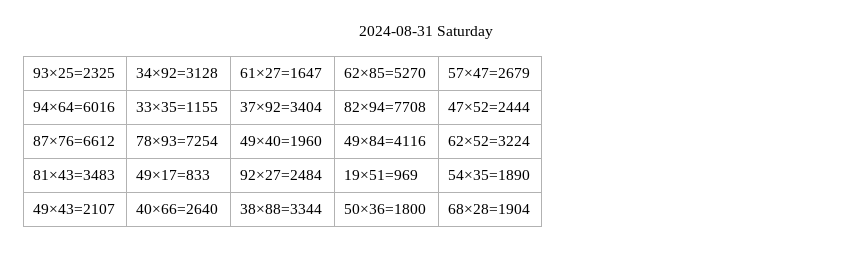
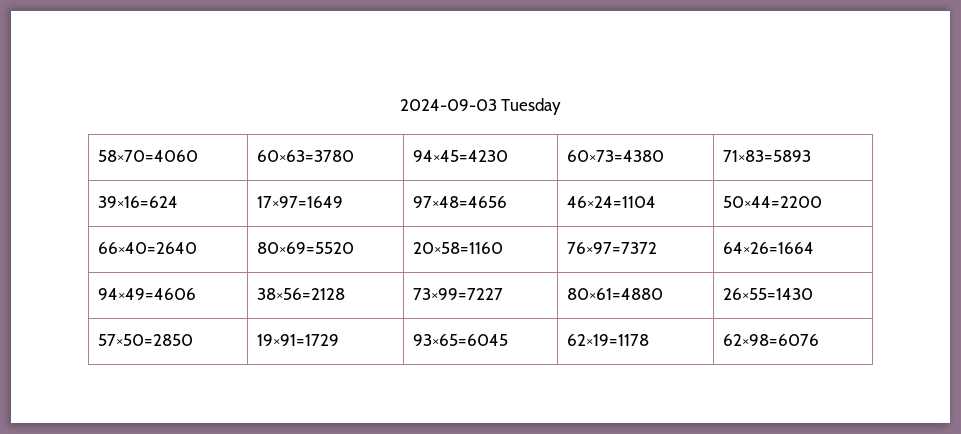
- 2024-08-31 Saturday
- 93×25=2325 | 34×92=3128 | 61×27=1647 | 62×85=5270 | 57×47=2679
- 94×64=6016 | 33×35=1155 | 37×92=3404 | 82×94=7708 | 47×52=2444
- 87×76=6612 | 78×93=7254 | 49×40=1960 | 49×84=4116 | 62×52=3224
- 81×43=3483 | 49×17=833 | 92×27=2484 | 19×51=969 | 54×35=1890
- 49×43=2107 | 40×66=2640 | 38×88=3344 | 50×36=1800 | 68×28=1904
+ 2024-09-03 Tuesday
+ 58×70=4060 | 60×63=3780 | 94×45=4230 | 60×73=4380 | 71×83=5893
+ 39×16=624 | 17×97=1649 | 97×48=4656 | 46×24=1104 | 50×44=2200
+ 66×40=2640 | 80×69=5520 | 20×58=1160 | 76×97=7372 | 64×26=1664
+ 94×49=4606 | 38×56=2128 | 73×99=7227 | 80×61=4880 | 26×55=1430
+ 57×50=2850 | 19×91=1729 | 93×65=6045 | 62×19=1178 | 62×98=6076

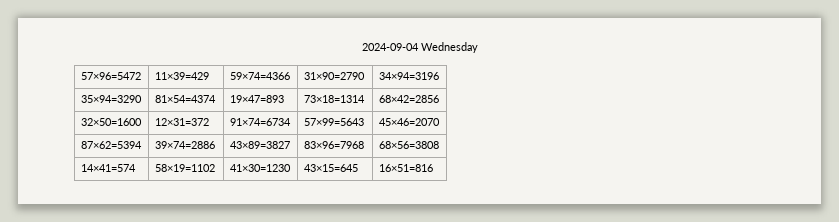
- 2024-09-03 Tuesday
- 58×70=4060 | 60×63=3780 | 94×45=4230 | 60×73=4380 | 71×83=5893
- 39×16=624 | 17×97=1649 | 97×48=4656 | 46×24=1104 | 50×44=2200
- 66×40=2640 | 80×69=5520 | 20×58=1160 | 76×97=7372 | 64×26=1664
- 94×49=4606 | 38×56=2128 | 73×99=7227 | 80×61=4880 | 26×55=1430
- 57×50=2850 | 19×91=1729 | 93×65=6045 | 62×19=1178 | 62×98=6076
+ 2024-09-04 Wednesday
+ 57×96=5472 | 11×39=429 | 59×74=4366 | 31×90=2790 | 34×94=3196
+ 35×94=3290 | 81×54=4374 | 19×47=893 | 73×18=1314 | 68×42=2856
+ 32×50=1600 | 12×31=372 | 91×74=6734 | 57×99=5643 | 45×46=2070
+ 87×62=5394 | 39×74=2886 | 43×89=3827 | 83×96=7968 | 68×56=3808
+ 14×41=574 | 58×19=1102 | 41×30=1230 | 43×15=645 | 16×51=816

